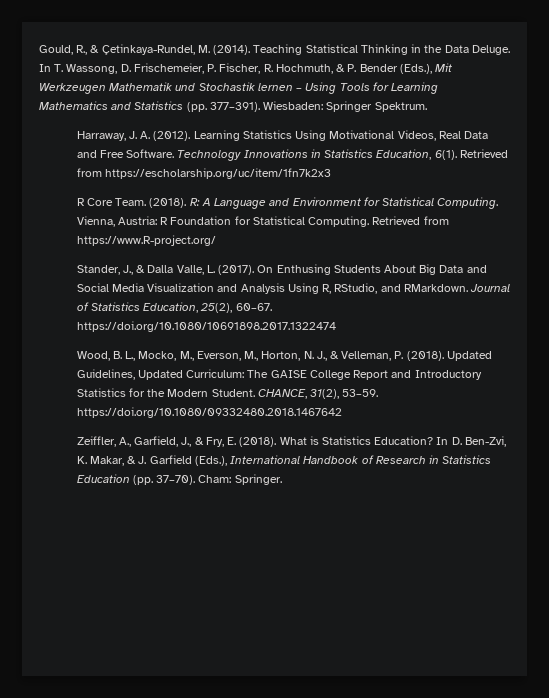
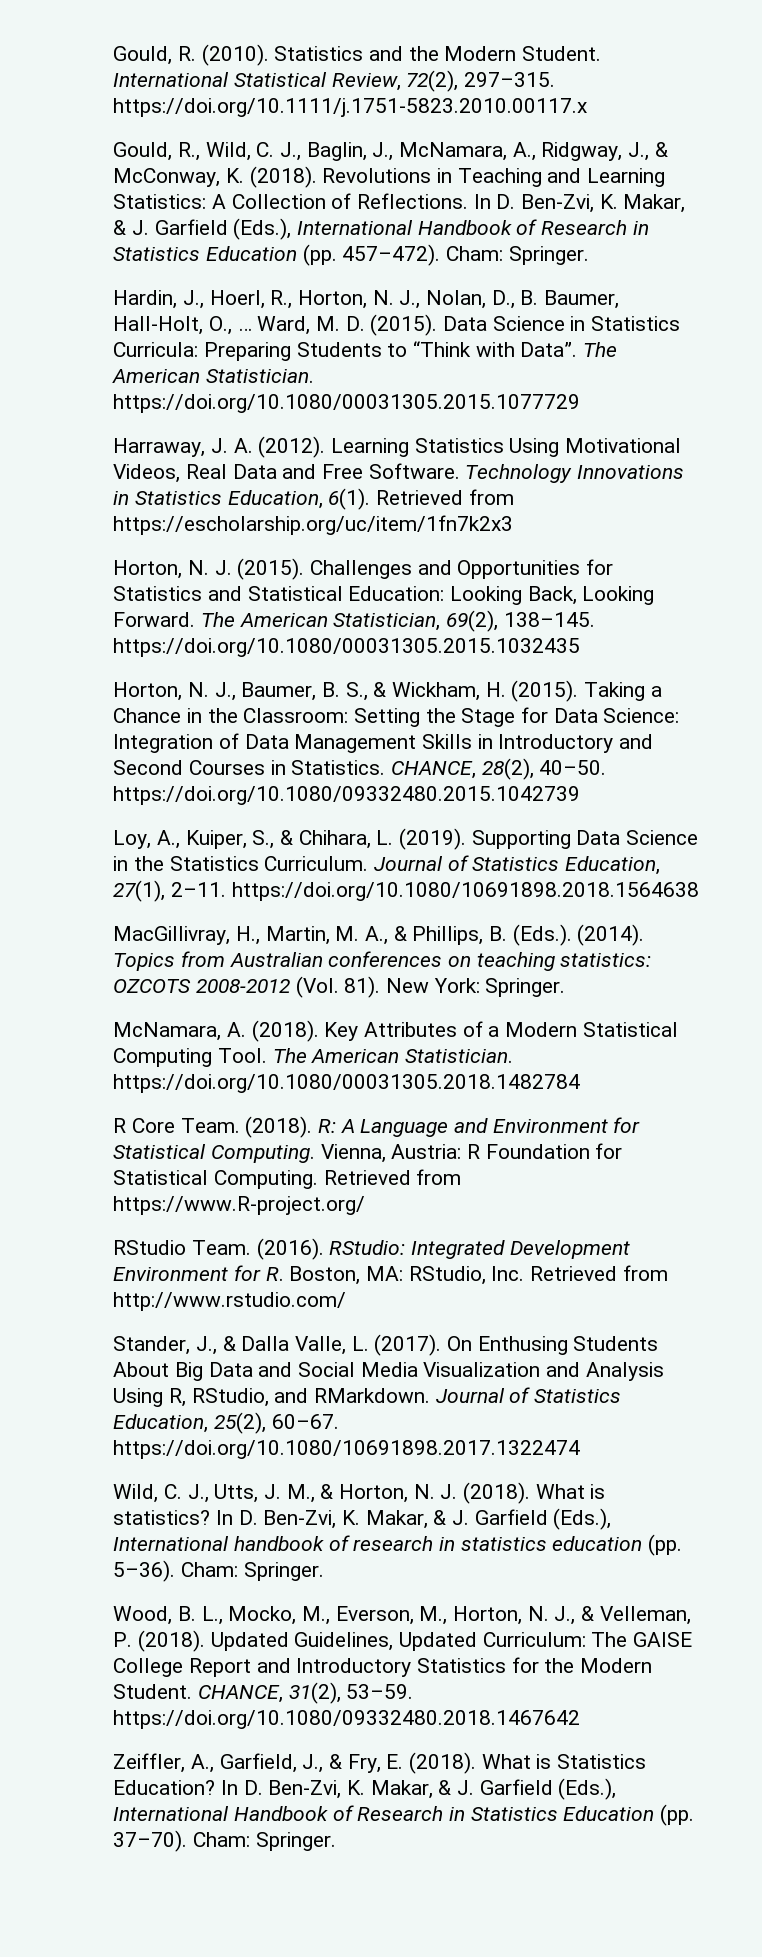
- Gould, R., & Çetinkaya-Rundel, M. (2014). Teaching Statistical Thinking in the Data Deluge. In T. Wassong, D. Frischemeier, P. Fischer, R. Hochmuth, & P. Bender (Eds.), Mit Werkzeugen Mathematik und Stochastik lernen – Using Tools for Learning Mathematics and Statistics (pp. 377–391). Wiesbaden: Springer Spektrum.
+ Gould, R. (2010). Statistics and the Modern Student. International Statistical Review, 72(2), 297–315. https://doi.org/10.1111/j.1751-5823.2010.00117.x
+ Gould, R., Wild, C. J., Baglin, J., McNamara, A., Ridgway, J., & McConway, K. (2018). Revolutions in Teaching and Learning Statistics: A Collection of Reflections. In D. Ben-Zvi, K. Makar, & J. Garfield (Eds.), International Handbook of Research in Statistics Education (pp. 457–472). Cham: Springer.
+ Hardin, J., Hoerl, R., Horton, N. J., Nolan, D., B. Baumer, Hall-Holt, O., … Ward, M. D. (2015). Data Science in Statistics Curricula: Preparing Students to “Think with Data”. The American Statistician. https://doi.org/10.1080/00031305.2015.1077729
+ Horton, N. J. (2015). Challenges and Opportunities for Statistics and Statistical Education: Looking Back, Looking Forward. The American Statistician, 69(2), 138–145. https://doi.org/10.1080/00031305.2015.1032435
+ Horton, N. J., Baumer, B. S., & Wickham, H. (2015). Taking a Chance in the Classroom: Setting the Stage for Data Science: Integration of Data Management Skills in Introductory and Second Courses in Statistics. CHANCE, 28(2), 40–50. https://doi.org/10.1080/09332480.2015.1042739
+ Loy, A., Kuiper, S., & Chihara, L. (2019). Supporting Data Science in the Statistics Curriculum. Journal of Statistics Education, 27(1), 2–11. https://doi.org/10.1080/10691898.2018.1564638
+ MacGillivray, H., Martin, M. A., & Phillips, B. (Eds.). (2014). Topics from Australian conferences on teaching statistics: OZCOTS 2008-2012 (Vol. 81). New York: Springer.
+ McNamara, A. (2018). Key Attributes of a Modern Statistical Computing Tool. The American Statistician. https://doi.org/10.1080/00031305.2018.1482784
+ RStudio Team. (2016). RStudio: Integrated Development Environment for R. Boston, MA: RStudio, Inc. Retrieved from http://www.rstudio.com/
+ Wild, C. J., Utts, J. M., & Horton, N. J. (2018). What is statistics? In D. Ben-Zvi, K. Makar, & J. Garfield (Eds.), International handbook of research in statistics education (pp. 5–36). Cham: Springer.

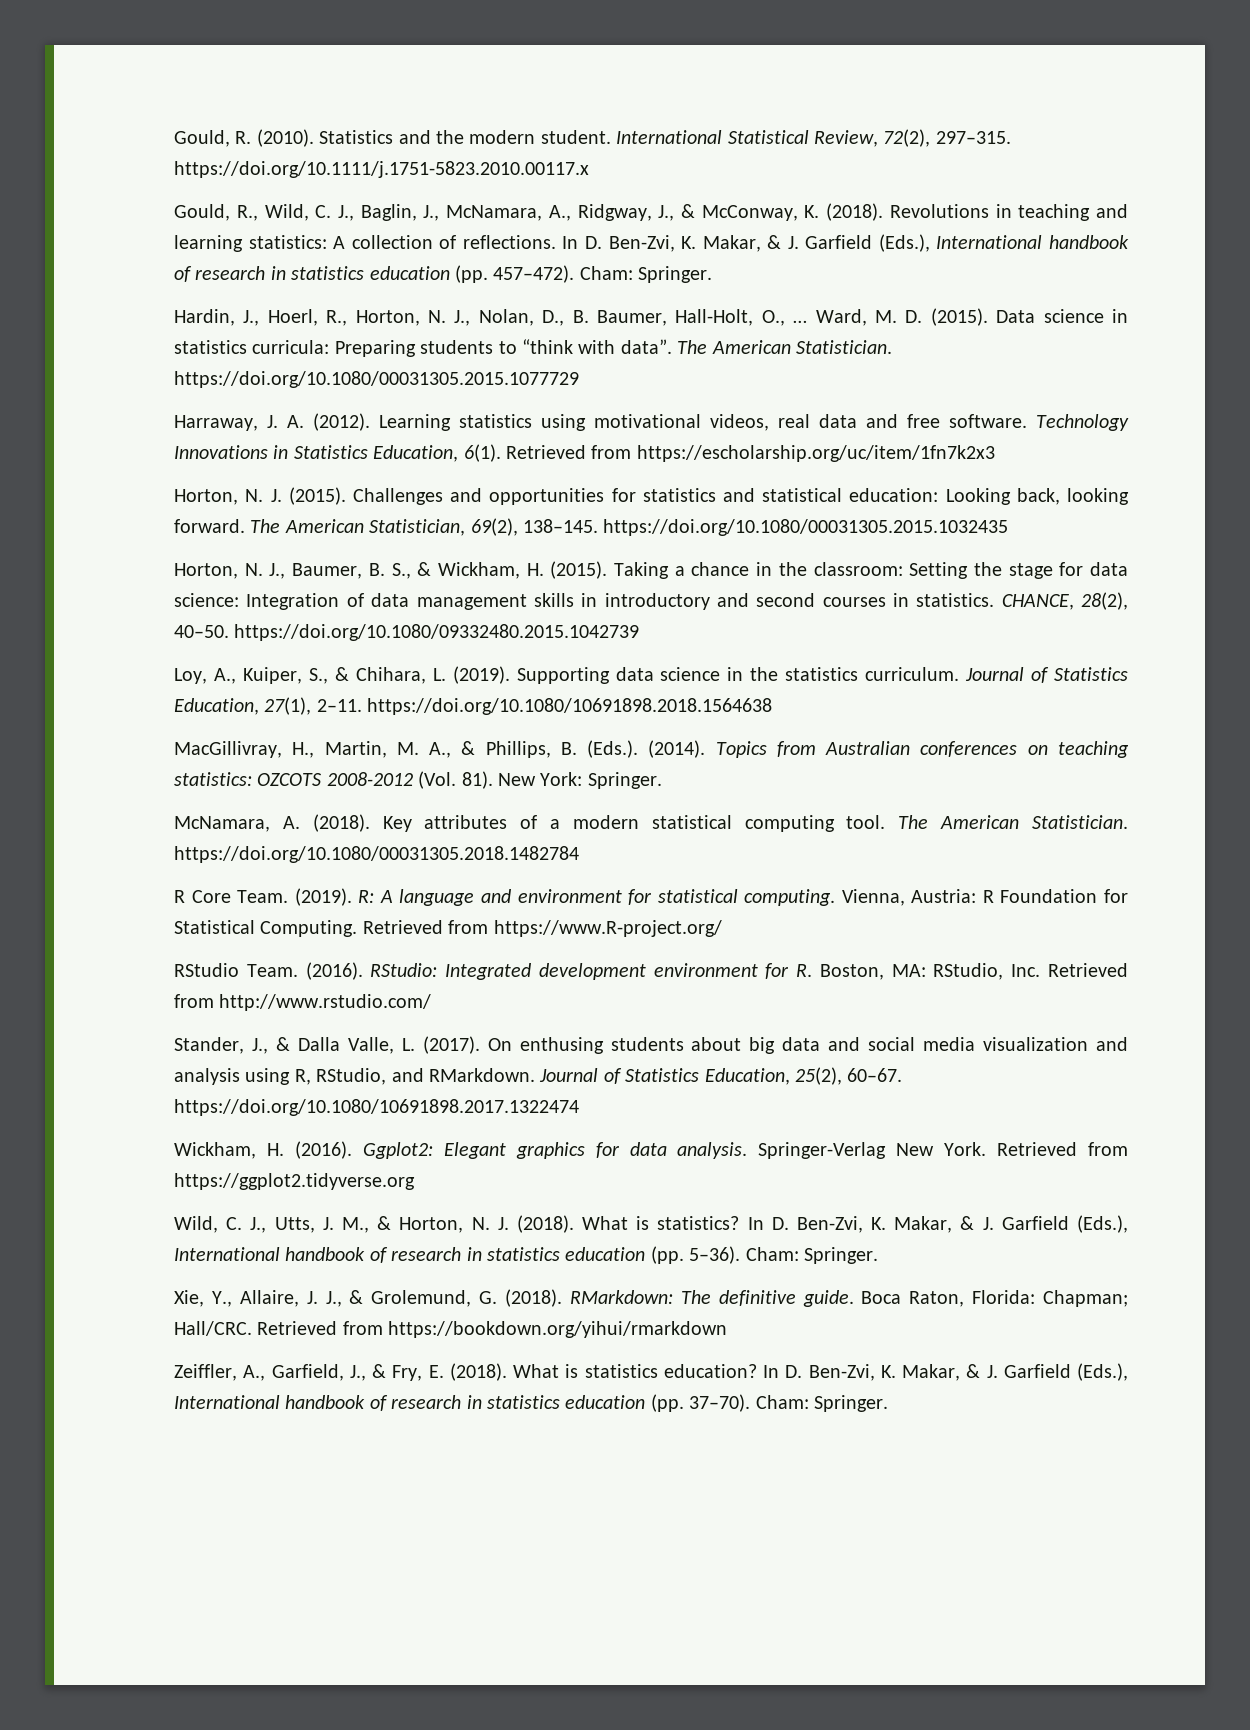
- Statistics and the Modern Student.
+ Statistics and the modern student.
- Revolutions in Teaching and Learning Statistics: A Collection of Reflections.
+ Revolutions in teaching and learning statistics: A collection of reflections.
- In D. Ben-Zvi, K. Makar, & J. Garfield (Eds.), International Handbook of Research in Statistics Education (pp. 457–472).
+ In D. Ben-Zvi, K. Makar, & J. Garfield (Eds.), International handbook of research in statistics education (pp. 457–472).
- Data Science in Statistics Curricula: Preparing Students to “Think with Data”.
+ Data science in statistics curricula: Preparing students to “think with data”.
- Learning Statistics Using Motivational Videos, Real Data and Free Software.
+ Learning statistics using motivational videos, real data and free software.
- Challenges and Opportunities for Statistics and Statistical Education: Looking Back, Looking Forward.
+ Challenges and opportunities for statistics and statistical education: Looking back, looking forward.
- Taking a Chance in the Classroom: Setting the Stage for Data Science: Integration of Data Management Skills in Introductory and Second Courses in Statistics.
+ Taking a chance in the classroom: Setting the stage for data science: Integration of data management skills in introductory and second courses in statistics.
- Supporting Data Science in the Statistics Curriculum.
+ Supporting data science in the statistics curriculum.
- Key Attributes of a Modern Statistical Computing Tool.
+ Key attributes of a modern statistical computing tool.
- R Core Team. (2018).
+ R Core Team. (2019).
- R: A Language and Environment for Statistical Computing.
+ R: A language and environment for statistical computing.
- RStudio: Integrated Development Environment for R. Boston, MA: RStudio, Inc. Retrieved from http://www.rstudio.com/
+ RStudio: Integrated development environment for R. Boston, MA: RStudio, Inc. Retrieved from http://www.rstudio.com/
- On Enthusing Students About Big Data and Social Media Visualization and Analysis Using R, RStudio, and RMarkdown.
+ On enthusing students about big data and social media visualization and analysis using R, RStudio, and RMarkdown.
+ Wickham, H. (2016). Ggplot2: Elegant graphics for data analysis. Springer-Verlag New York. Retrieved from https://ggplot2.tidyverse.org
- Wood, B. L., Mocko, M., Everson, M., Horton, N. J., & Velleman, P. (2018). Updated Guidelines, Updated Curriculum: The GAISE College Report and Introductory Statistics for the Modern Student. CHANCE, 31(2), 53–59. https://doi.org/10.1080/09332480.2018.1467642
+ Xie, Y., Allaire, J. J., & Grolemund, G. (2018). RMarkdown: The definitive guide. Boca Raton, Florida: Chapman; Hall/CRC. Retrieved from https://bookdown.org/yihui/rmarkdown
- What is Statistics Education?
+ What is statistics education?
- In D. Ben-Zvi, K. Makar, & J. Garfield (Eds.), International Handbook of Research in Statistics Education (pp. 37–70).
+ In D. Ben-Zvi, K. Makar, & J. Garfield (Eds.), International handbook of research in statistics education (pp. 37–70).

